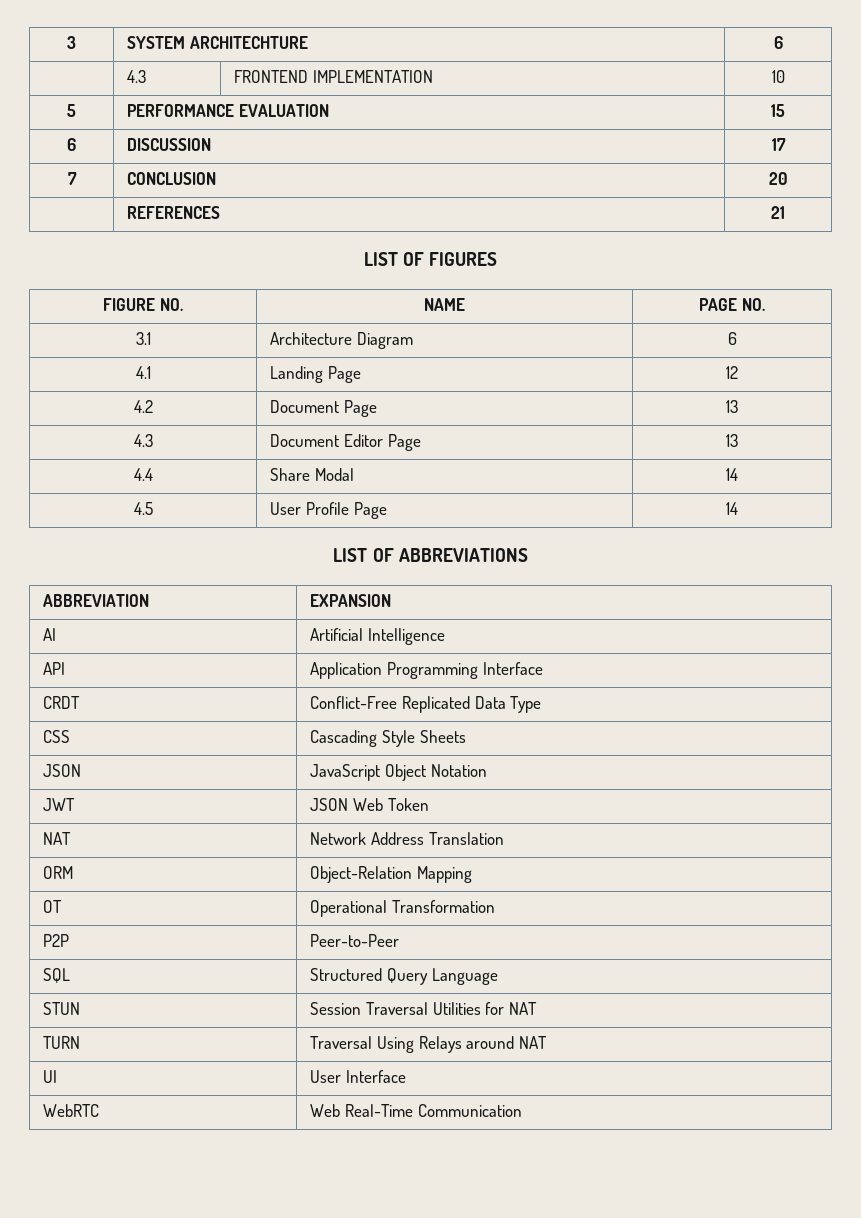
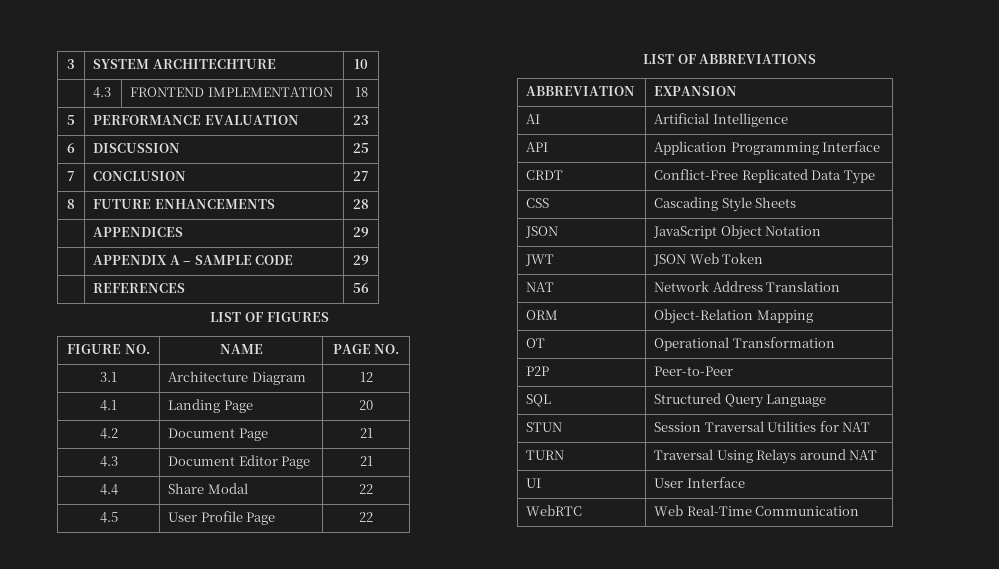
- 3 | SYSTEM ARCHITECHTURE | 6
+ 3 | SYSTEM ARCHITECHTURE | 10
- | 4.3 | FRONTEND IMPLEMENTATION | 10
+ | 4.3 | FRONTEND IMPLEMENTATION | 18
- 5 | PERFORMANCE EVALUATION | 15
+ 5 | PERFORMANCE EVALUATION | 23
- 6 | DISCUSSION | 17
+ 6 | DISCUSSION | 25
- 7 | CONCLUSION | 20
+ 7 | CONCLUSION | 27
+ 8 | FUTURE ENHANCEMENTS | 28
+ | APPENDICES | 29
+ | APPENDIX A – SAMPLE CODE | 29
- | REFERENCES | 21
+ | REFERENCES | 56
- 3.1 | Architecture Diagram | 6
+ 3.1 | Architecture Diagram | 12
- 4.1 | Landing Page | 12
+ 4.1 | Landing Page | 20
- 4.2 | Document Page | 13
+ 4.2 | Document Page | 21
- 4.3 | Document Editor Page | 13
+ 4.3 | Document Editor Page | 21
- 4.4 | Share Modal | 14
+ 4.4 | Share Modal | 22
- 4.5 | User Profile Page | 14
+ 4.5 | User Profile Page | 22

